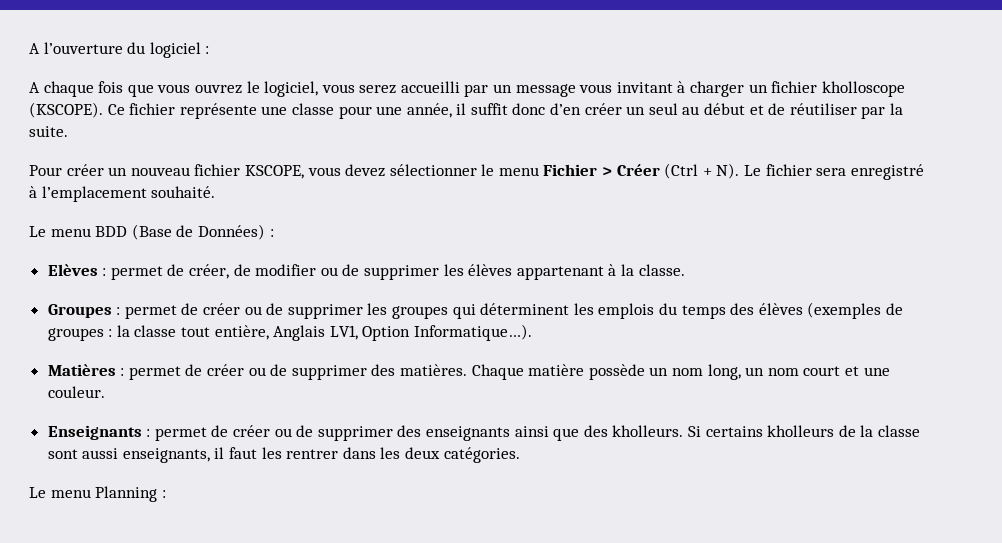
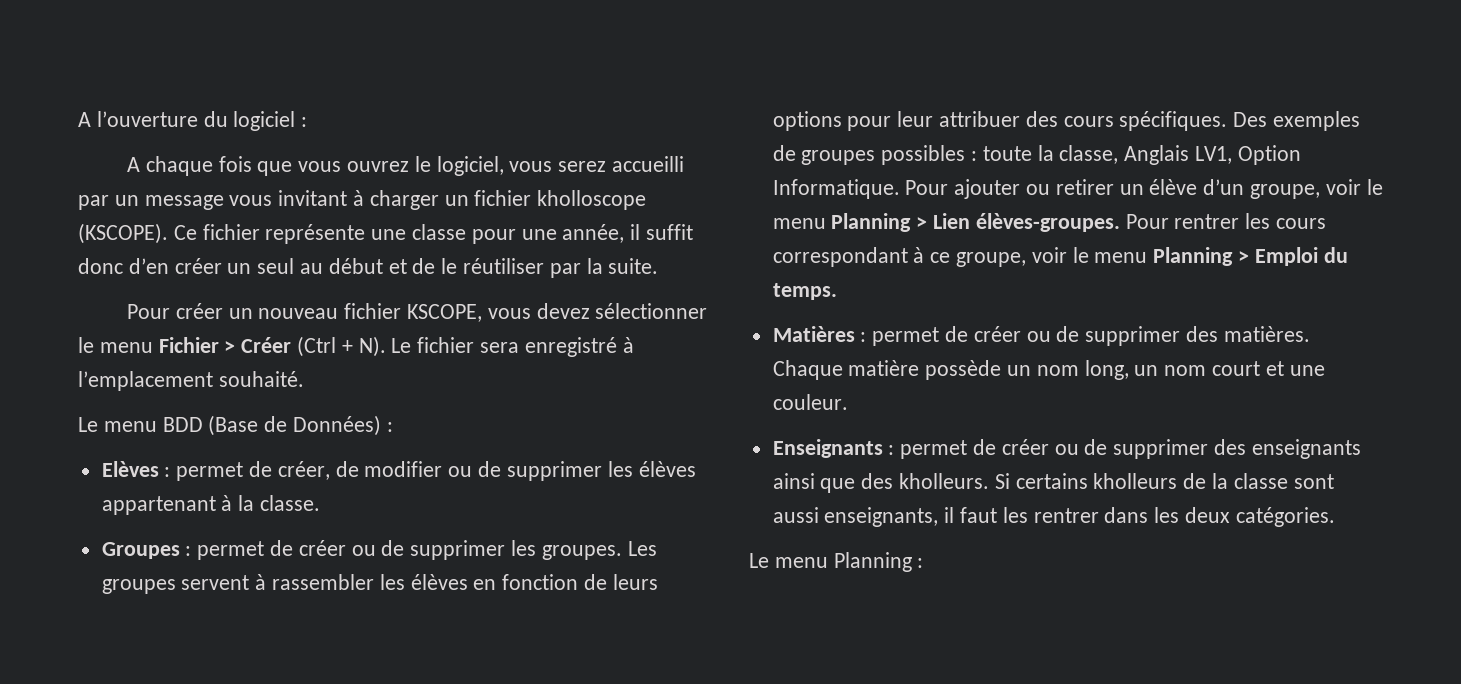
- Ce fichier représente une classe pour une année, il suffit donc d’en créer un seul au début et de réutiliser par la suite.
+ Ce fichier représente une classe pour une année, il suffit donc d’en créer un seul au début et de le réutiliser par la suite.
- Groupes : permet de créer ou de supprimer les groupes qui déterminent les emplois du temps des élèves (exemples de groupes : la classe tout entière, Anglais LV1, Option Informatique…).
+ Groupes : permet de créer ou de supprimer les groupes. Les groupes servent à rassembler les élèves en fonction de leurs options pour leur attribuer des cours spécifiques. Des exemples de groupes possibles : toute la classe, Anglais LV1, Option Informatique. Pour ajouter ou retirer un élève d’un groupe, voir le menu Planning > Lien élèves-groupes. Pour rentrer les cours correspondant à ce groupe, voir le menu Planning > Emploi du temps.

